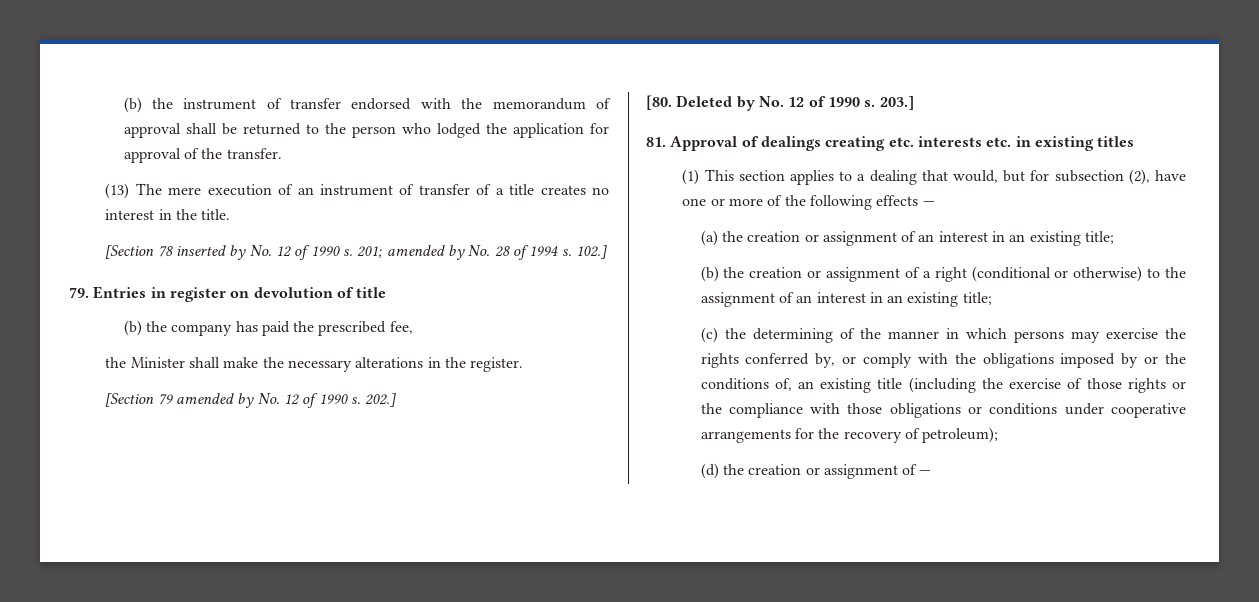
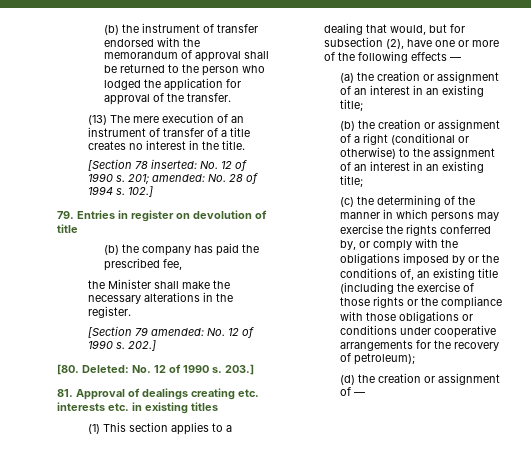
- [Section 78 inserted by No. 12 of 1990 s.
+ [Section 78 inserted: No. 12 of 1990 s.
- 201; amended by No. 28 of 1994 s.
+ 201; amended: No. 28 of 1994 s.
- [Section 79 amended by No. 12 of 1990 s.
+ [Section 79 amended: No. 12 of 1990 s.
- [80. Deleted by No. 12 of 1990 s.
+ [80. Deleted: No. 12 of 1990 s.

